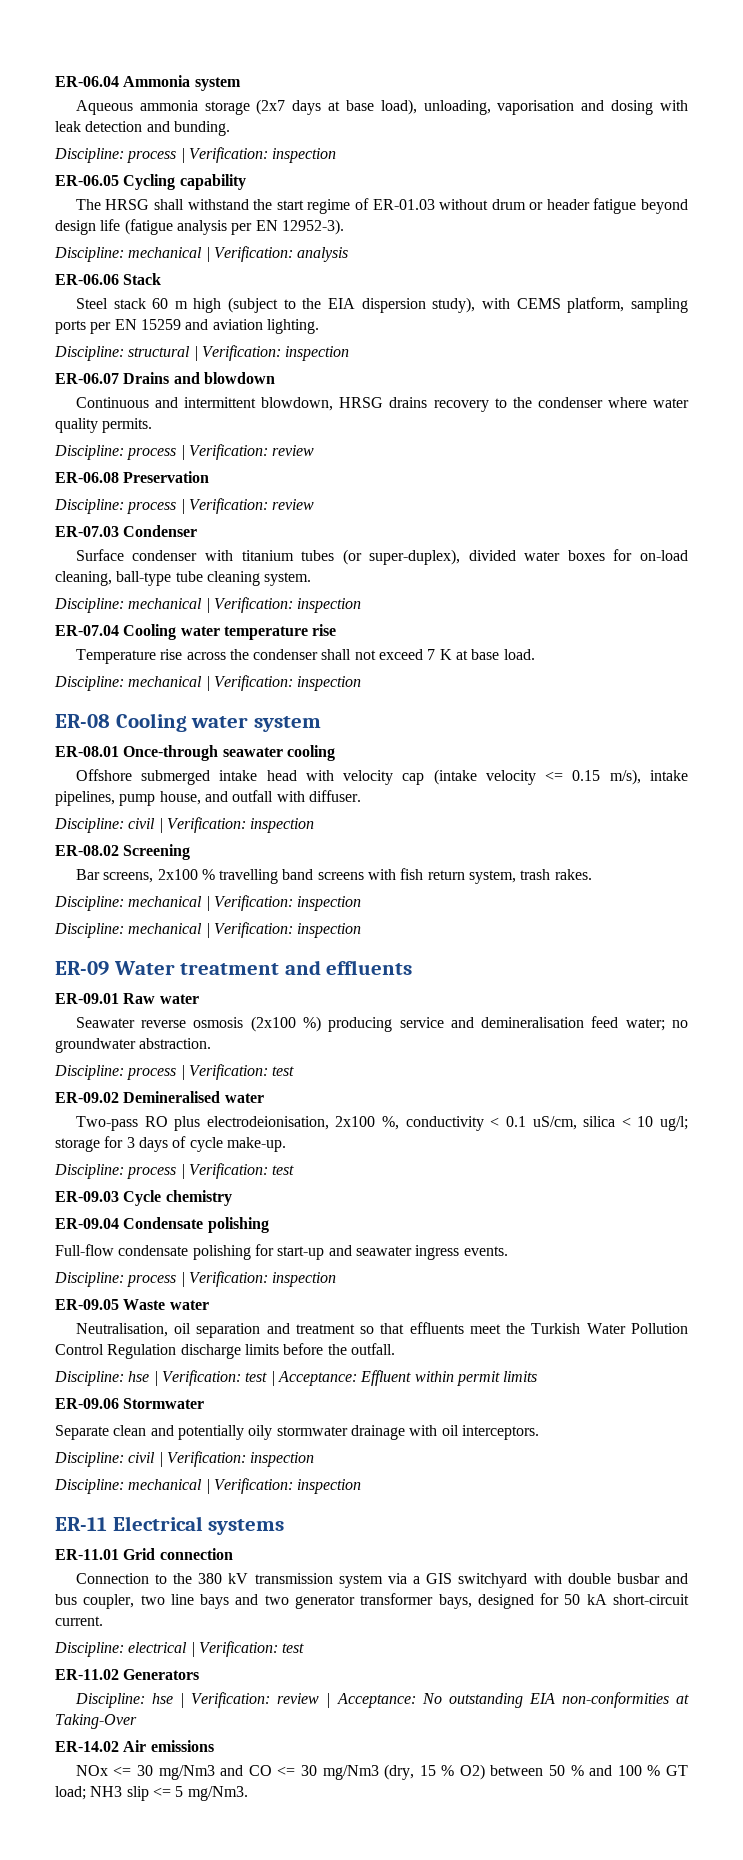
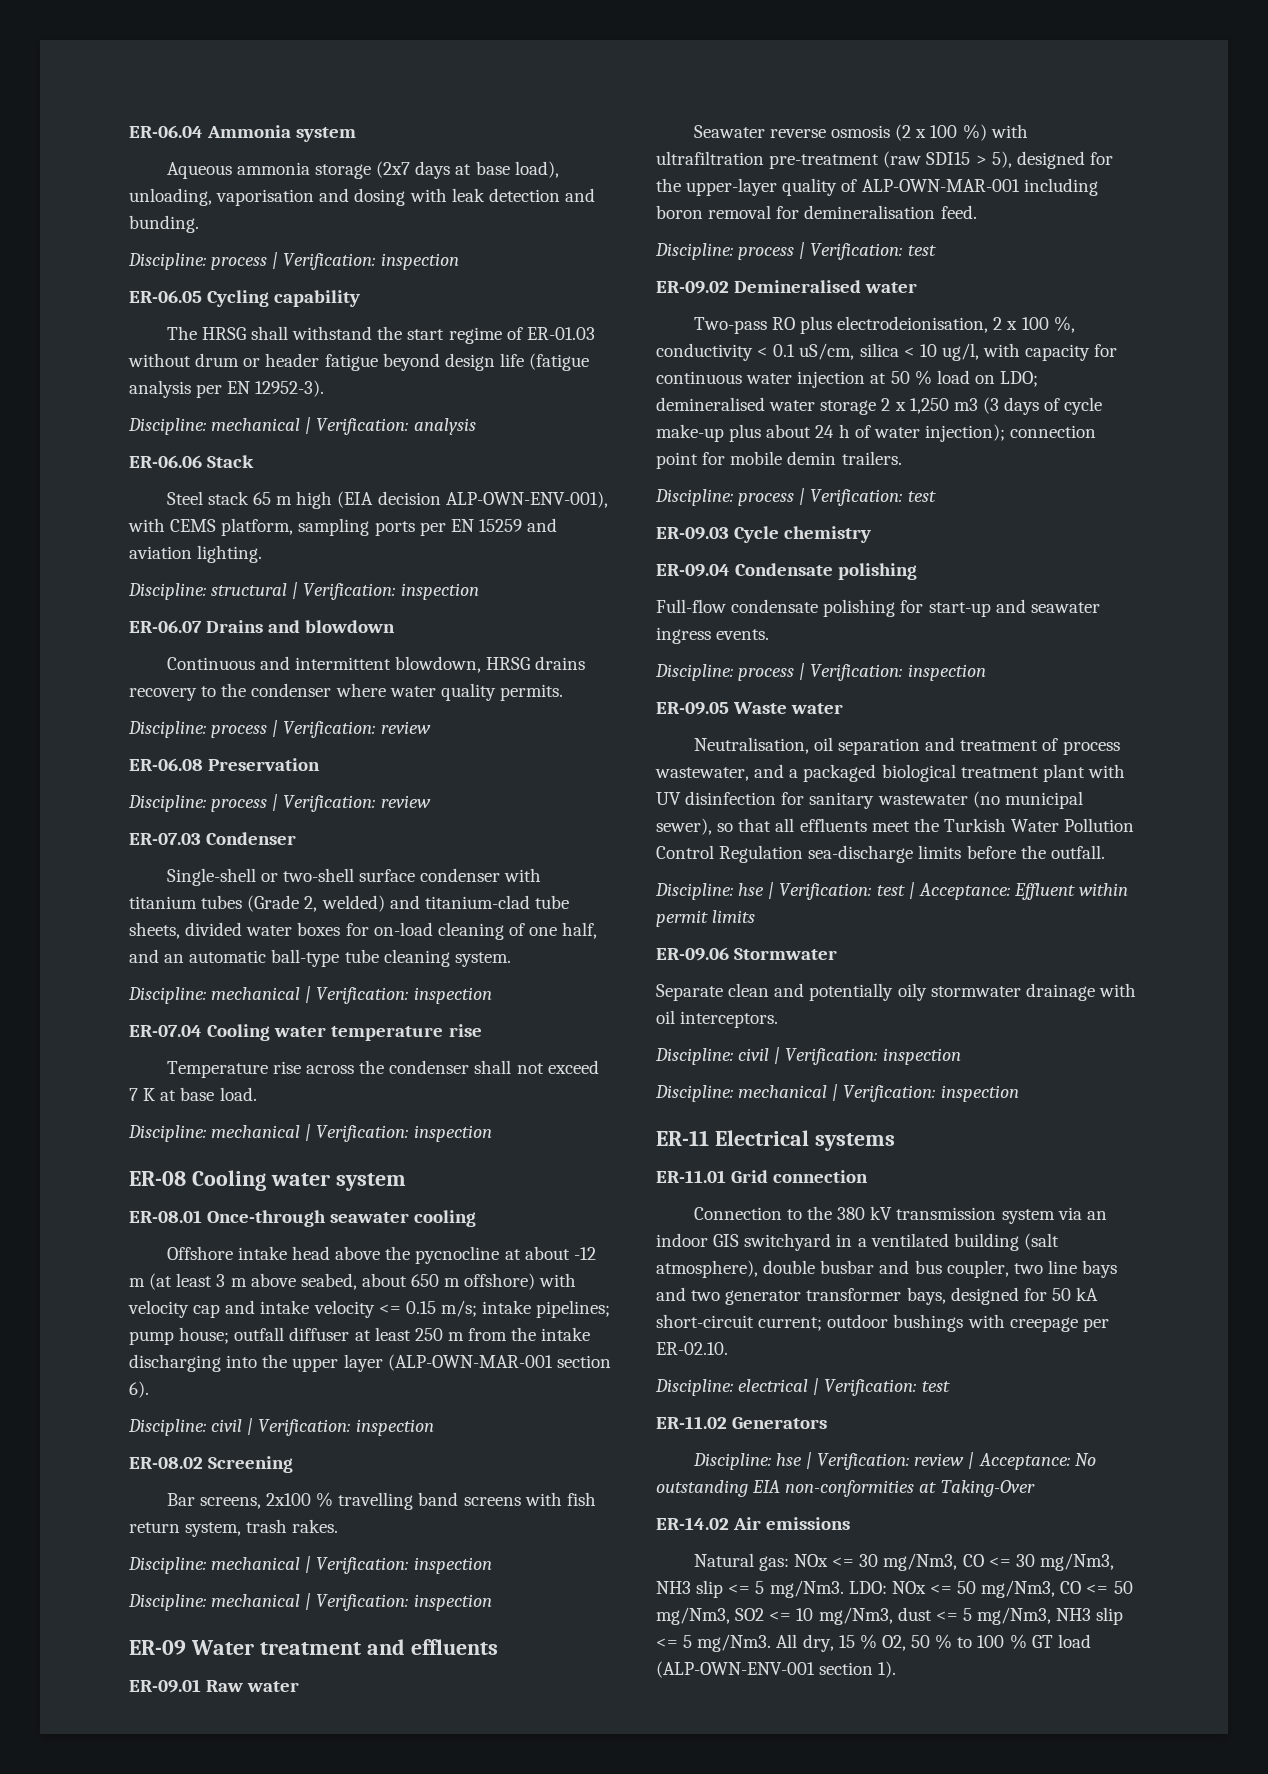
- Steel stack 60 m high (subject to the EIA dispersion study), with CEMS platform, sampling ports per EN 15259 and aviation lighting.
+ Steel stack 65 m high (EIA decision ALP-OWN-ENV-001), with CEMS platform, sampling ports per EN 15259 and aviation lighting.
- Surface condenser with titanium tubes (or super-duplex), divided water boxes for on-load cleaning, ball-type tube cleaning system.
+ Single-shell or two-shell surface condenser with titanium tubes (Grade 2, welded) and titanium-clad tube sheets, divided water boxes for on-load cleaning of one half, and an automatic ball-type tube cleaning system.
- Offshore submerged intake head with velocity cap (intake velocity <= 0.15 m/s), intake pipelines, pump house, and outfall with diffuser.
+ Offshore intake head above the pycnocline at about -12 m (at least 3 m above seabed, about 650 m offshore) with velocity cap and intake velocity <= 0.15 m/s; intake pipelines; pump house; outfall diffuser at least 250 m from the intake discharging into the upper layer (ALP-OWN-MAR-001 section 6).
- Seawater reverse osmosis (2x100 %) producing service and demineralisation feed water; no groundwater abstraction.
+ Seawater reverse osmosis (2 x 100 %) with ultrafiltration pre-treatment (raw SDI15 > 5), designed for the upper-layer quality of ALP-OWN-MAR-001 including boron removal for demineralisation feed.
- Two-pass RO plus electrodeionisation, 2x100 %, conductivity < 0.1 uS/cm, silica < 10 ug/l; storage for 3 days of cycle make-up.
+ Two-pass RO plus electrodeionisation, 2 x 100 %, conductivity < 0.1 uS/cm, silica < 10 ug/l, with capacity for continuous water injection at 50 % load on LDO; demineralised water storage 2 x 1,250 m3 (3 days of cycle make-up plus about 24 h of water injection); connection point for mobile demin trailers.
- Neutralisation, oil separation and treatment so that effluents meet the Turkish Water Pollution Control Regulation discharge limits before the outfall.
+ Neutralisation, oil separation and treatment of process wastewater, and a packaged biological treatment plant with UV disinfection for sanitary wastewater (no municipal sewer), so that all effluents meet the Turkish Water Pollution Control Regulation sea-discharge limits before the outfall.
- Connection to the 380 kV transmission system via a GIS switchyard with double busbar and bus coupler, two line bays and two generator transformer bays, designed for 50 kA short-circuit current.
+ Connection to the 380 kV transmission system via an indoor GIS switchyard in a ventilated building (salt atmosphere), double busbar and bus coupler, two line bays and two generator transformer bays, designed for 50 kA short-circuit current; outdoor bushings with creepage per ER-02.10.
- NOx <= 30 mg/Nm3 and CO <= 30 mg/Nm3 (dry, 15 % O2) between 50 % and 100 % GT load; NH3 slip <= 5 mg/Nm3.
+ Natural gas: NOx <= 30 mg/Nm3, CO <= 30 mg/Nm3, NH3 slip <= 5 mg/Nm3. LDO: NOx <= 50 mg/Nm3, CO <= 50 mg/Nm3, SO2 <= 10 mg/Nm3, dust <= 5 mg/Nm3, NH3 slip <= 5 mg/Nm3. All dry, 15 % O2, 50 % to 100 % GT load (ALP-OWN-ENV-001 section 1).

